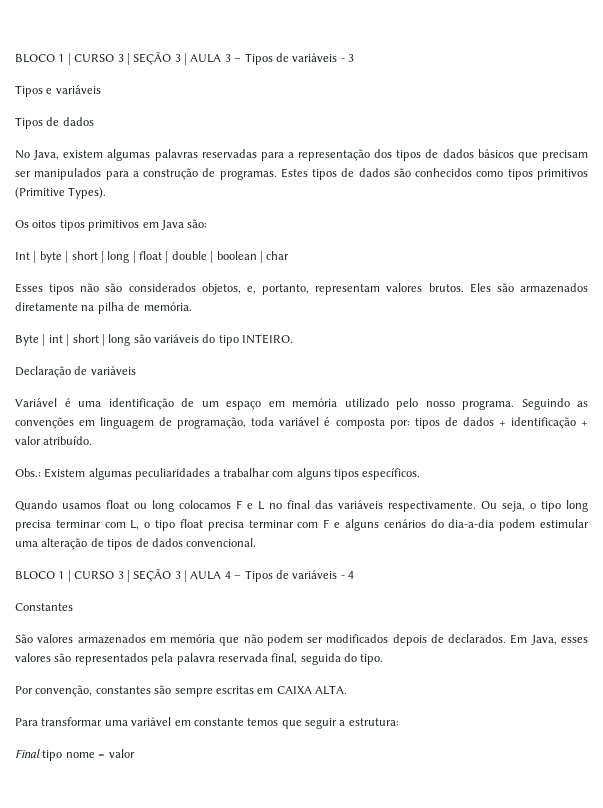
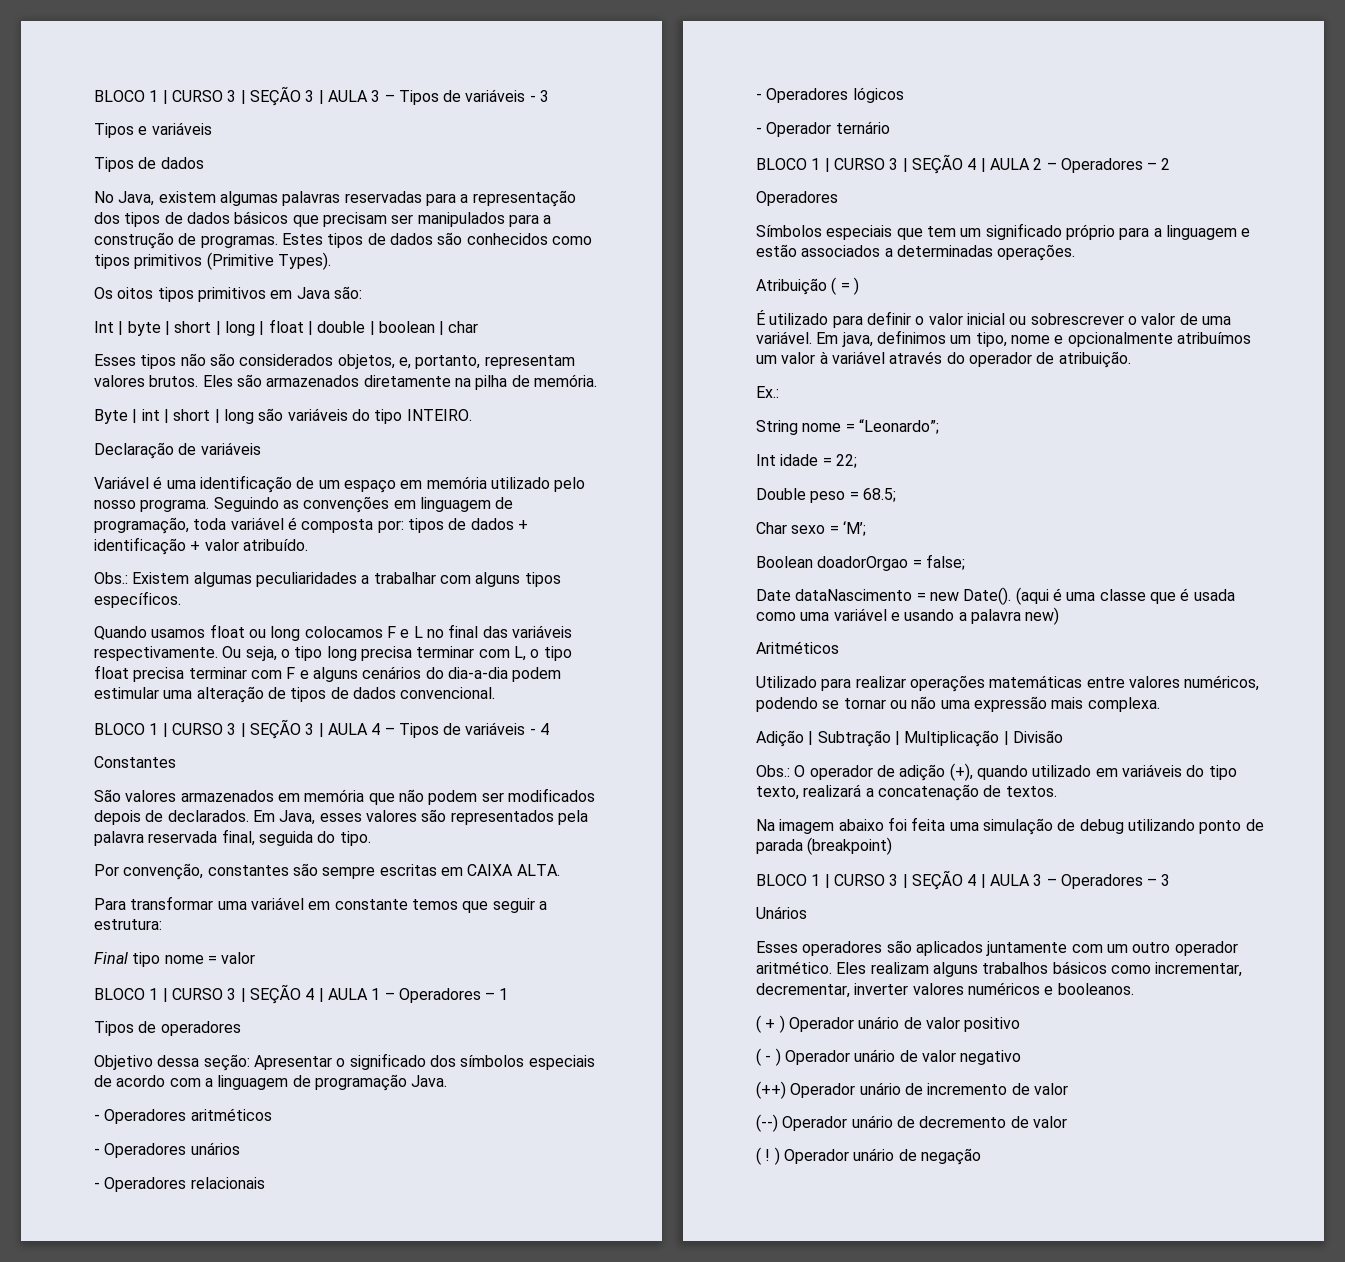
+ BLOCO 1 | CURSO 3 | SEÇÃO 4 | AULA 1 – Operadores – 1
+ Tipos de operadores
+ Objetivo dessa seção: Apresentar o significado dos símbolos especiais de acordo com a linguagem de programação Java.
+ - Operadores aritméticos
+ - Operadores unários
+ - Operadores relacionais
+ - Operadores lógicos
+ - Operador ternário
+ BLOCO 1 | CURSO 3 | SEÇÃO 4 | AULA 2 – Operadores – 2
+ Operadores
+ Símbolos especiais que tem um significado próprio para a linguagem e estão associados a determinadas operações.
+ Atribuição ( = )
+ É utilizado para definir o valor inicial ou sobrescrever o valor de uma variável. Em java, definimos um tipo, nome e opcionalmente atribuímos um valor à variável através do operador de atribuição.
+ Ex.:
+ String nome = “Leonardo”;
+ Int idade = 22;
+ Double peso = 68.5;
+ Char sexo = ‘M’;
+ Boolean doadorOrgao = false;
+ Date dataNascimento = new Date(). (aqui é uma classe que é usada como uma variável e usando a palavra new)
+ Aritméticos
+ Utilizado para realizar operações matemáticas entre valores numéricos, podendo se tornar ou não uma expressão mais complexa.
+ Adição | Subtração | Multiplicação | Divisão
+ Obs.: O operador de adição (+), quando utilizado em variáveis do tipo texto, realizará a concatenação de textos.
+ Na imagem abaixo foi feita uma simulação de debug utilizando ponto de parada (breakpoint)
+ BLOCO 1 | CURSO 3 | SEÇÃO 4 | AULA 3 – Operadores – 3
+ Unários
+ Esses operadores são aplicados juntamente com um outro operador aritmético. Eles realizam alguns trabalhos básicos como incrementar, decrementar, inverter valores numéricos e booleanos.
+ ( + ) Operador unário de valor positivo
+ ( - ) Operador unário de valor negativo
+ (++) Operador unário de incremento de valor
+ (--) Operador unário de decremento de valor
+ ( ! ) Operador unário de negação

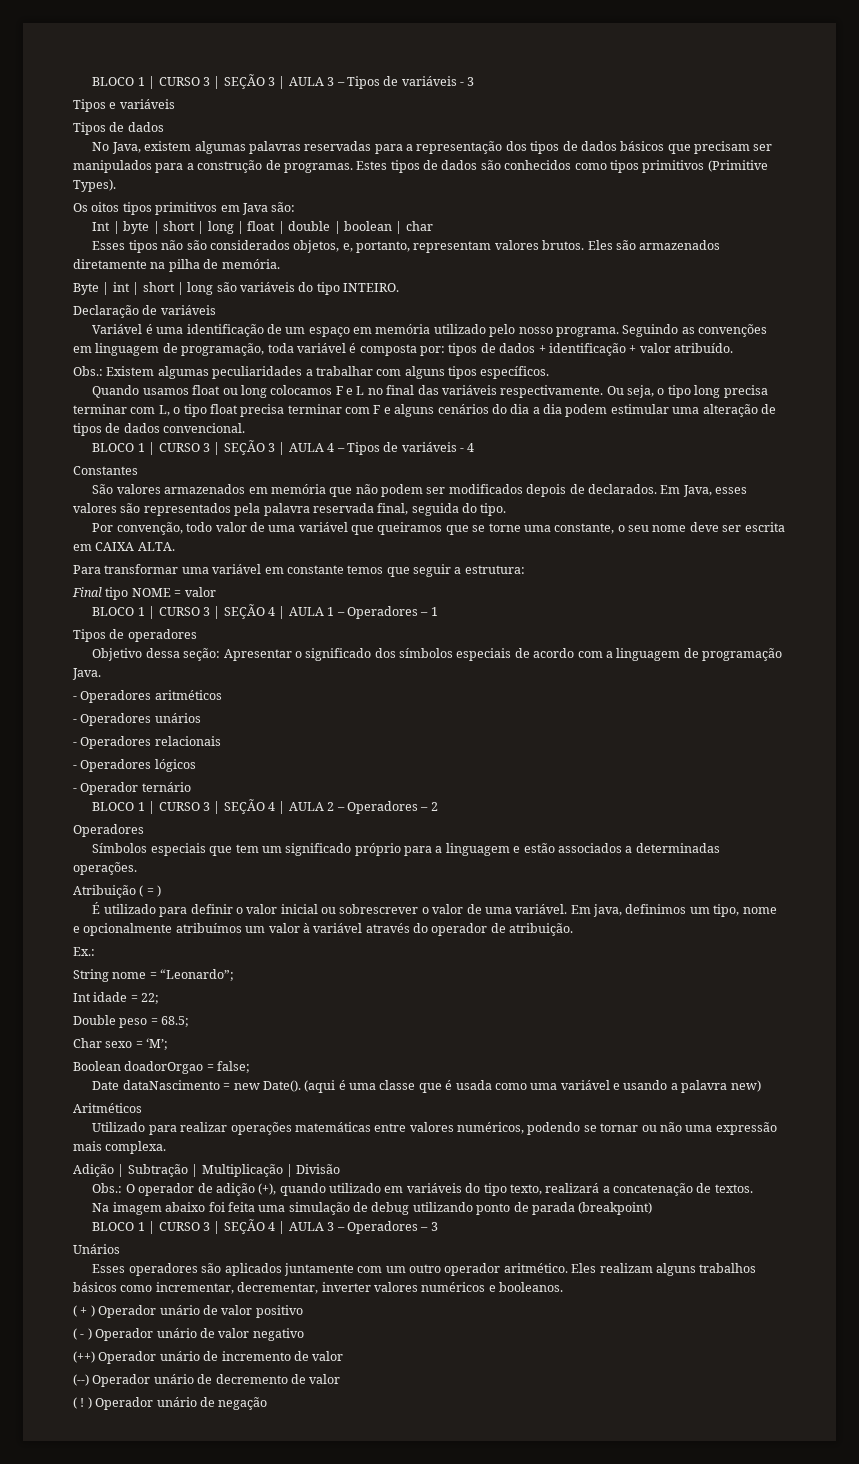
- Ou seja, o tipo long precisa terminar com L, o tipo float precisa terminar com F e alguns cenários do dia-a-dia podem estimular uma alteração de tipos de dados convencional.
+ Ou seja, o tipo long precisa terminar com L, o tipo float precisa terminar com F e alguns cenários do dia a dia podem estimular uma alteração de tipos de dados convencional.
- Por convenção, constantes são sempre escritas em CAIXA ALTA.
+ Por convenção, todo valor de uma variável que queiramos que se torne uma constante, o seu nome deve ser escrita em CAIXA ALTA.
- Final tipo nome = valor
+ Final tipo NOME = valor

